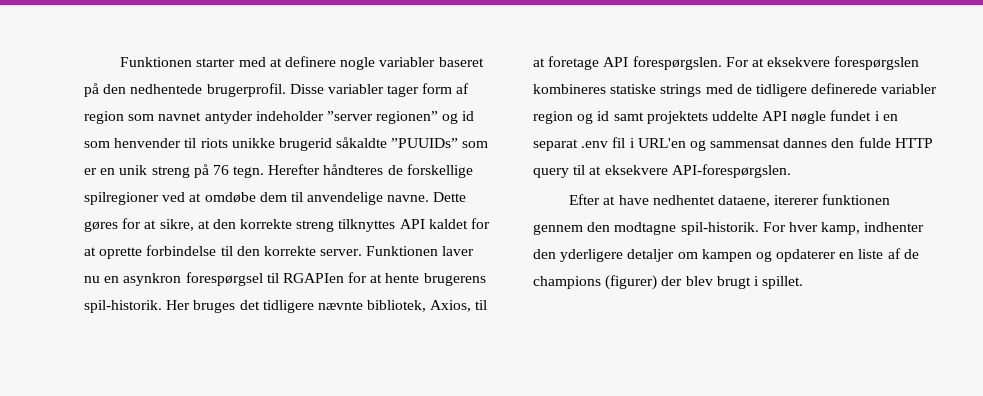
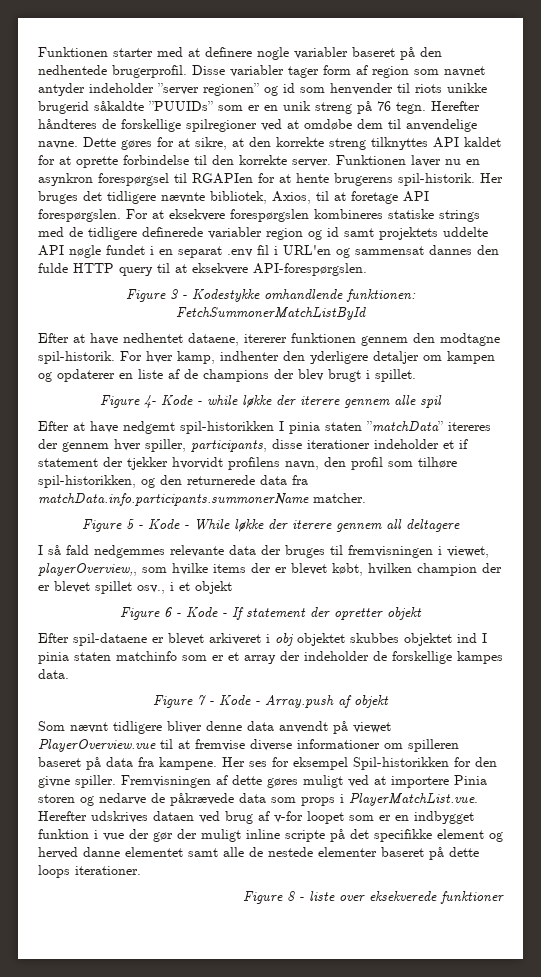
+ Figure 3 - Kodestykke omhandlende funktionen: FetchSummonerMatchListById
- For hver kamp, indhenter den yderligere detaljer om kampen og opdaterer en liste af de champions (figurer) der blev brugt i spillet.
+ For hver kamp, indhenter den yderligere detaljer om kampen og opdaterer en liste af de champions der blev brugt i spillet.
+ Figure 4- Kode - while løkke der iterere gennem alle spil
+ Efter at have nedgemt spil-historikken I pinia staten ”matchData” itereres der gennem hver spiller, participants, disse iterationer indeholder et if statement der tjekker hvorvidt profilens navn, den profil som tilhøre spil-historikken, og den returnerede data fra matchData.info.participants.summonerName matcher.
+ Figure 5 - Kode - While løkke der iterere gennem all deltagere
+ I så fald nedgemmes relevante data der bruges til fremvisningen i viewet, playerOverview,, som hvilke items der er blevet købt, hvilken champion der er blevet spillet osv., i et objekt
+ Figure 6 - Kode - If statement der opretter objekt
+ Efter spil-dataene er blevet arkiveret i obj objektet skubbes objektet ind I pinia staten matchinfo som er et array der indeholder de forskellige kampes data.
+ Figure 7 - Kode - Array.push af objekt
+ Som nævnt tidligere bliver denne data anvendt på viewet PlayerOverview.vue til at fremvise diverse informationer om spilleren baseret på data fra kampene. Her ses for eksempel Spil-historikken for den givne spiller. Fremvisningen af dette gøres muligt ved at importere Pinia storen og nedarve de påkrævede data som props i PlayerMatchList.vue. Herefter udskrives dataen ved brug af v-for loopet som er en indbygget funktion i vue der gør der muligt inline scripte på det specifikke element og herved danne elementet samt alle de nestede elementer baseret på dette loops iterationer.
+ Figure 8 - liste over eksekverede funktioner

